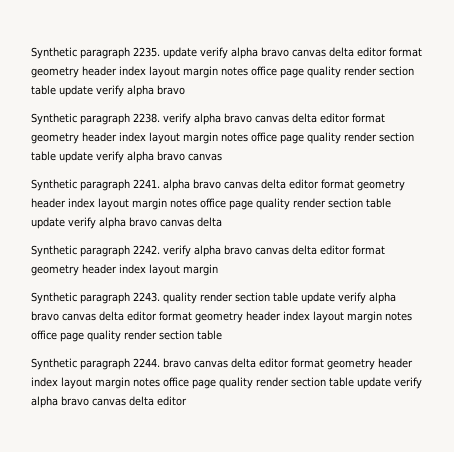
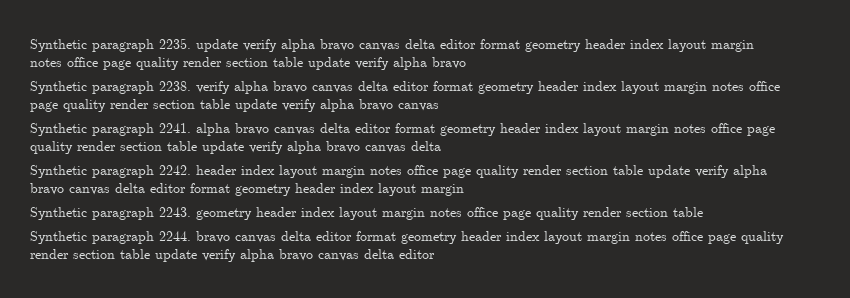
- Synthetic paragraph 2242. verify alpha bravo canvas delta editor format geometry header index layout margin
+ Synthetic paragraph 2242. header index layout margin notes office page quality render section table update verify alpha bravo canvas delta editor format geometry header index layout margin
- Synthetic paragraph 2243. quality render section table update verify alpha bravo canvas delta editor format geometry header index layout margin notes office page quality render section table
+ Synthetic paragraph 2243. geometry header index layout margin notes office page quality render section table

